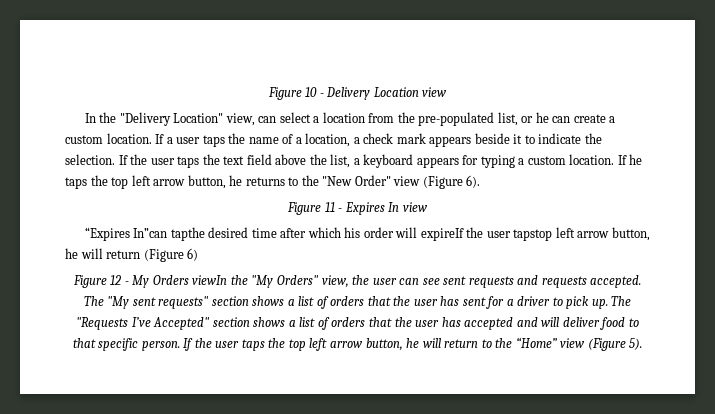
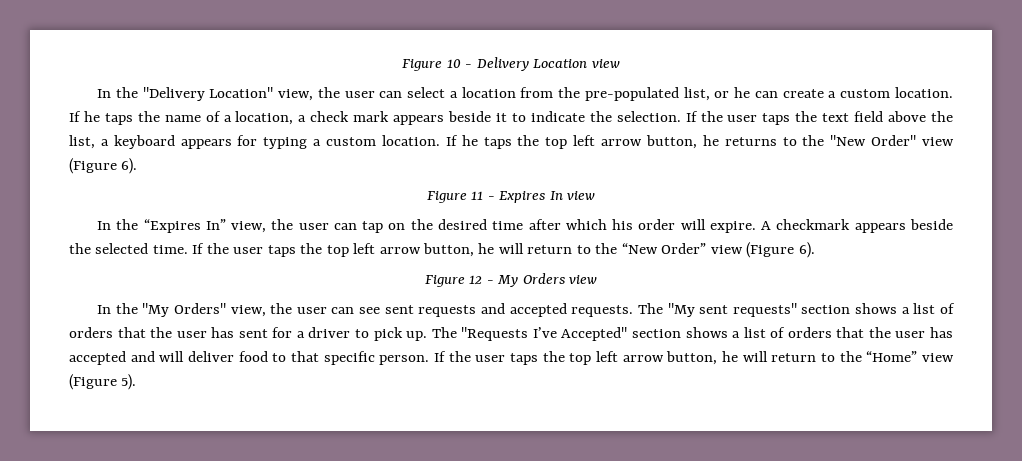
- In the "Delivery Location" view, can select a location from the pre-populated list, or he can create a custom location.
+ In the "Delivery Location" view, the user can select a location from the pre-populated list, or he can create a custom location.
- If a user taps the name of a location, a check mark appears beside it to indicate the selection.
+ If he taps the name of a location, a check mark appears beside it to indicate the selection.
- “Expires In”can tapthe desired time after which his order will expireIf the user tapstop left arrow button, he will return (Figure 6)
+ In the “Expires In” view, the user can tap on the desired time after which his order will expire. A checkmark appears beside the selected time. If the user taps the top left arrow button, he will return to the “New Order” view (Figure 6).
- Figure 12 - My Orders viewIn the "My Orders" view, the user can see sent requests and requests accepted.
+ Figure 12 - My Orders view
+ In the "My Orders" view, the user can see sent requests and accepted requests.

